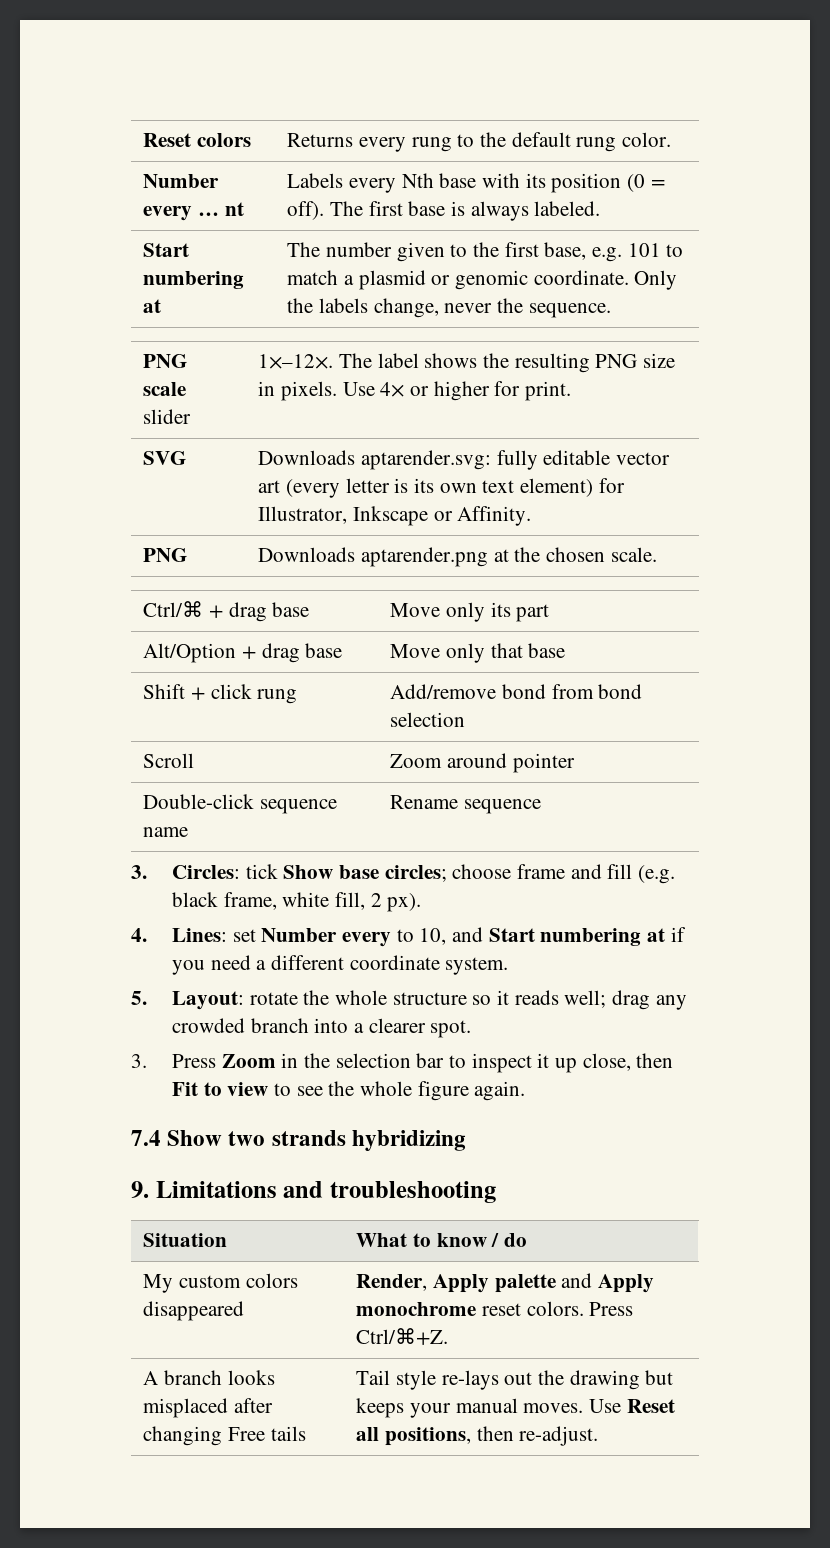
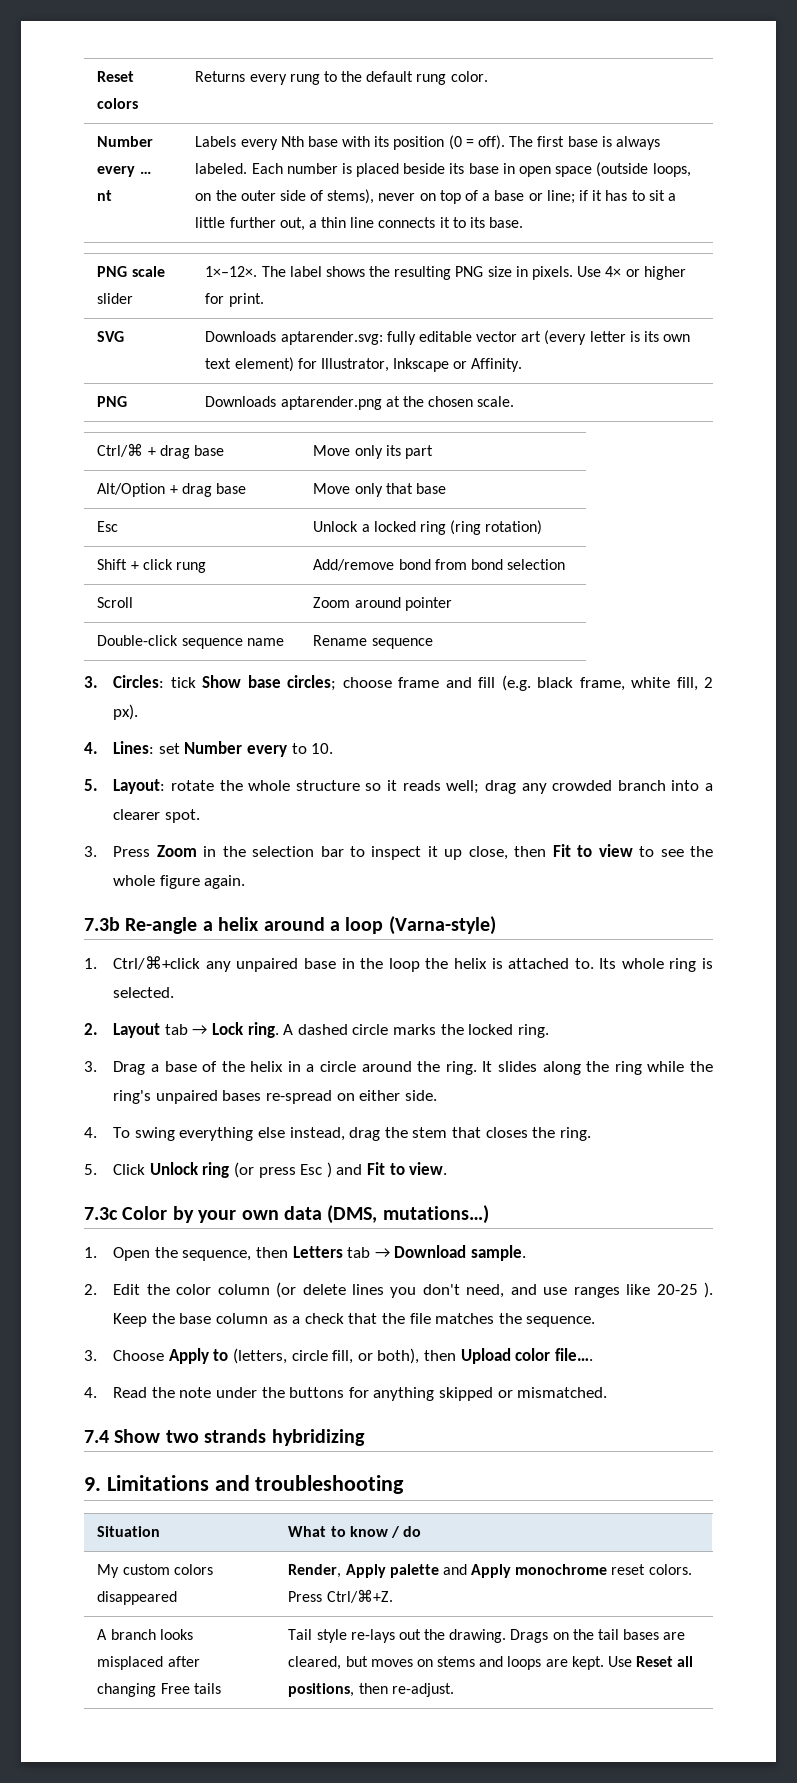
- The first base is always labeled.
- Start numbering at | The number given to the first base, e.g. 101 to match a plasmid or genomic coordinate. Only the labels change, never the sequence.
+ The first base is always labeled. Each number is placed beside its base in open space (outside loops, on the outer side of stems), never on top of a base or line; if it has to sit a little further out, a thin line connects it to its base.
+ Esc | Unlock a locked ring (ring rotation)
- 4. Lines: set Number every to 10, and Start numbering at if you need a different coordinate system.
+ 4. Lines: set Number every to 10.
+ 7.3b Re-angle a helix around a loop (Varna-style)
+ 1. Ctrl/⌘+click any unpaired base in the loop the helix is attached to. Its whole ring is selected.
+ 2. Layout tab → Lock ring. A dashed circle marks the locked ring.
+ 3. Drag a base of the helix in a circle around the ring. It slides along the ring while the ring's unpaired bases re-spread on either side.
+ 4. To swing everything else instead, drag the stem that closes the ring.
+ 5. Click Unlock ring (or press Esc ) and Fit to view.
+ 7.3c Color by your own data (DMS, mutations…)
+ 1. Open the sequence, then Letters tab → Download sample.
+ 2. Edit the color column (or delete lines you don't need, and use ranges like 20-25 ). Keep the base column as a check that the file matches the sequence.
+ 3. Choose Apply to (letters, circle fill, or both), then Upload color file….
+ 4. Read the note under the buttons for anything skipped or mismatched.
- A branch looks misplaced after changing Free tails | Tail style re-lays out the drawing but keeps your manual moves. Use Reset all positions, then re-adjust.
+ A branch looks misplaced after changing Free tails | Tail style re-lays out the drawing. Drags on the tail bases are cleared, but moves on stems and loops are kept. Use Reset all positions, then re-adjust.

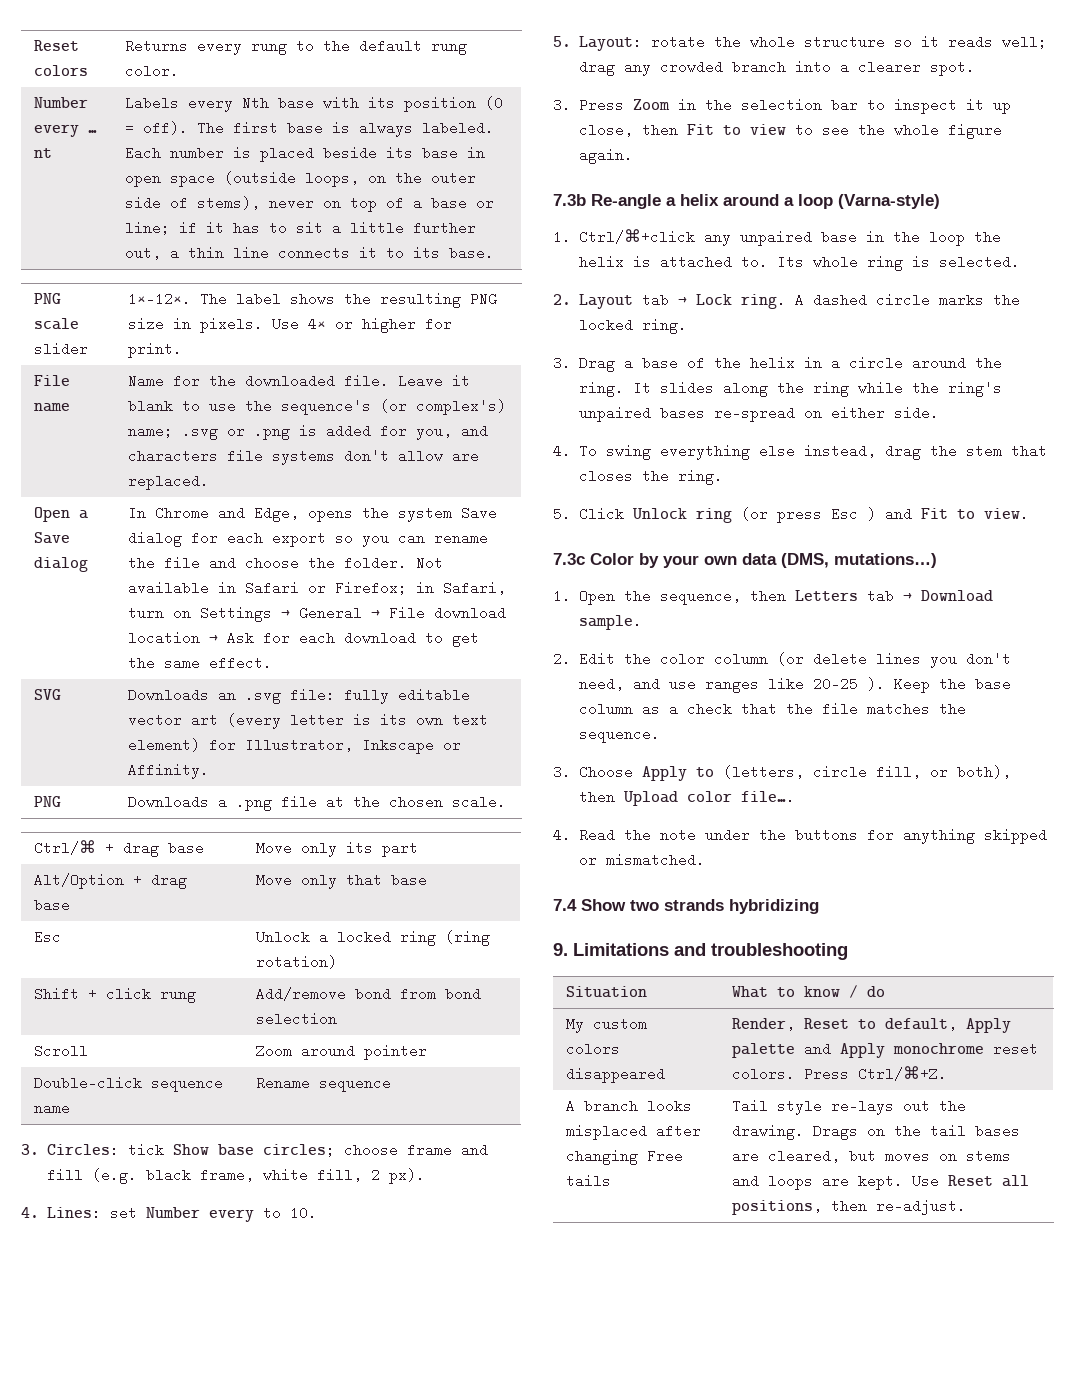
+ File name | Name for the downloaded file. Leave it blank to use the sequence's (or complex's) name; .svg or .png is added for you, and characters file systems don't allow are replaced.
+ Open a Save dialog | In Chrome and Edge, opens the system Save dialog for each export so you can rename the file and choose the folder. Not available in Safari or Firefox; in Safari, turn on Settings → General → File download location → Ask for each download to get the same effect.
- SVG | Downloads aptarender.svg: fully editable vector art (every letter is its own text element) for Illustrator, Inkscape or Affinity.
+ SVG | Downloads an .svg file: fully editable vector art (every letter is its own text element) for Illustrator, Inkscape or Affinity.
- PNG | Downloads aptarender.png at the chosen scale.
+ PNG | Downloads a .png file at the chosen scale.
- My custom colors disappeared | Render, Apply palette and Apply monochrome reset colors. Press Ctrl/⌘+Z.
+ My custom colors disappeared | Render, Reset to default, Apply palette and Apply monochrome reset colors. Press Ctrl/⌘+Z.

